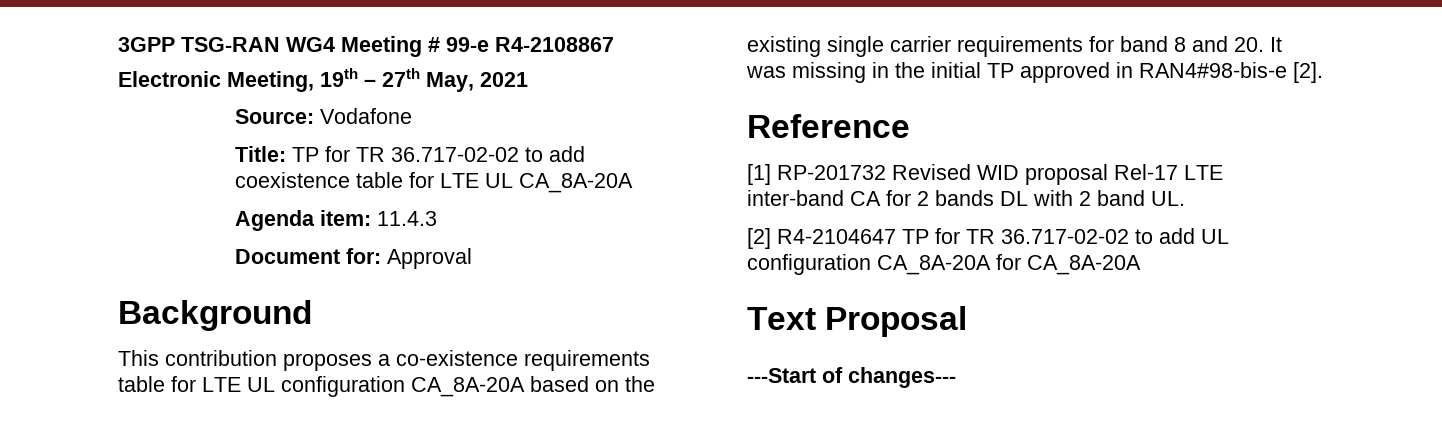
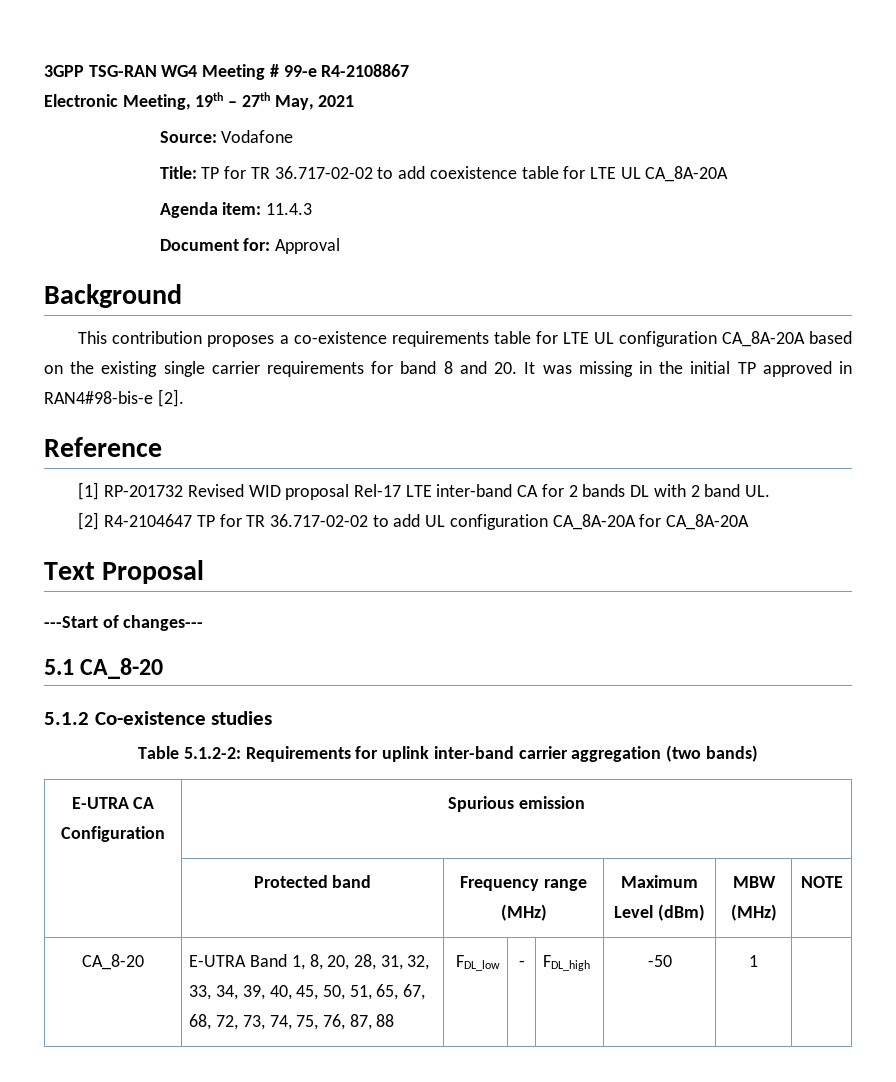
+ 5.1 CA_8-20
+ 5.1.2 Co-existence studies
+ Table 5.1.2-2: Requirements for uplink inter-band carrier aggregation (two bands)
+ E-UTRA CA Configuration | Spurious emission
+ | Protected band | Frequency range (MHz) | Maximum Level (dBm) | MBW (MHz) | NOTE
+ CA_8-20 | E-UTRA Band 1, 8, 20, 28, 31, 32, 33, 34, 39, 40, 45, 50, 51, 65, 67, 68, 72, 73, 74, 75, 76, 87, 88 | FDL_low | - | FDL_high | -50 | 1 |

